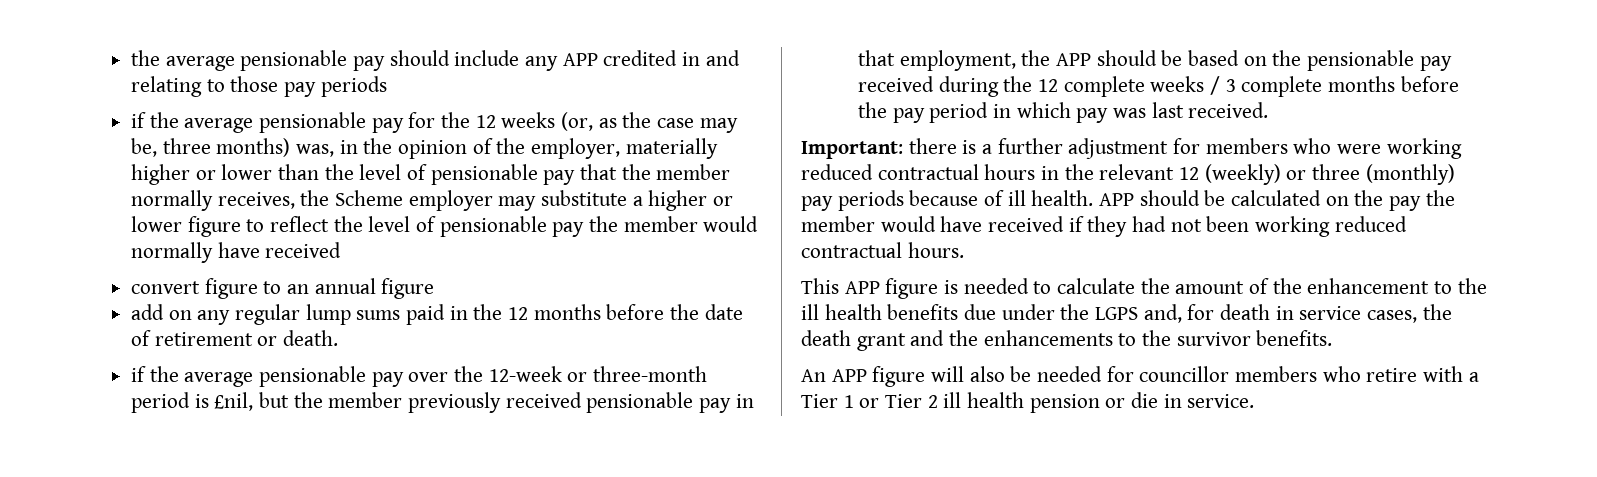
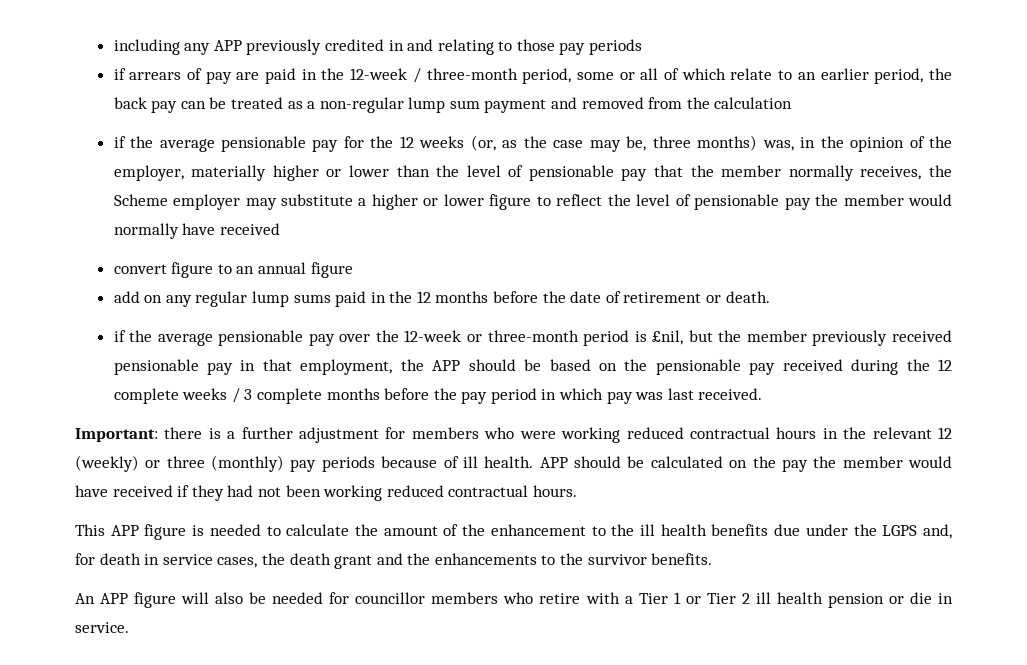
- the average pensionable pay should include any APP credited in and relating to those pay periods
+ including any APP previously credited in and relating to those pay periods
+ if arrears of pay are paid in the 12-week / three-month period, some or all of which relate to an earlier period, the back pay can be treated as a non-regular lump sum payment and removed from the calculation

